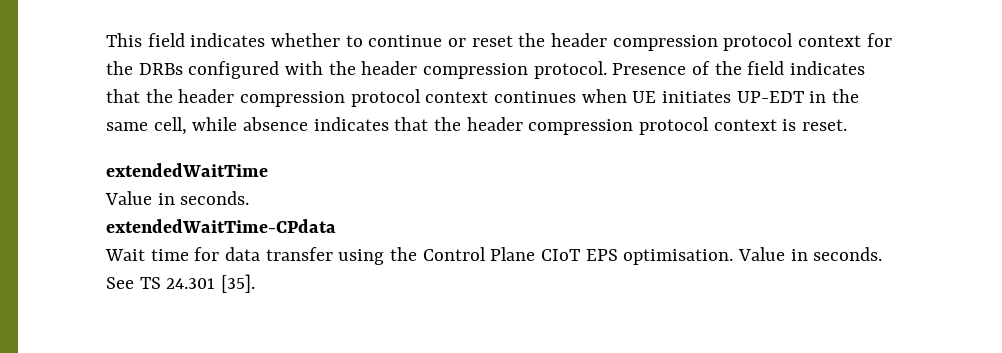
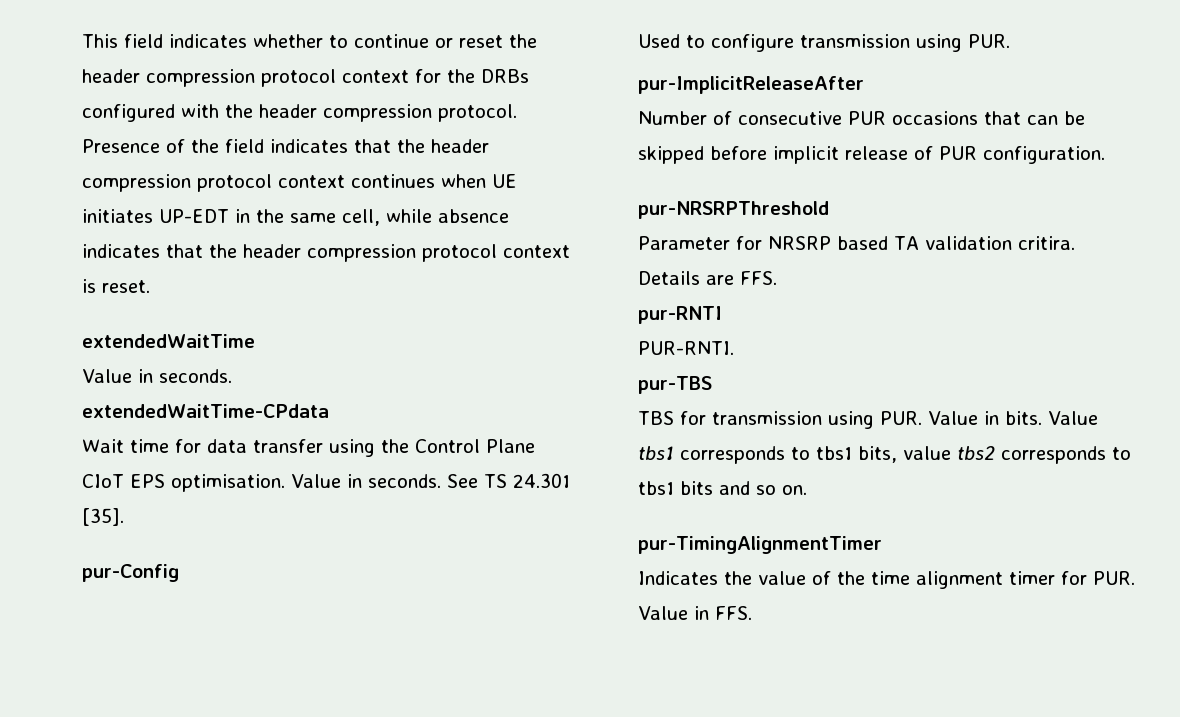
+ pur-Config
+ Used to configure transmission using PUR.
+ pur-ImplicitReleaseAfter
+ Number of consecutive PUR occasions that can be skipped before implicit release of PUR configuration.
+ pur-NRSRPThreshold
+ Parameter for NRSRP based TA validation critira. Details are FFS.
+ pur-RNTI
+ PUR-RNTI.
+ pur-TBS
+ TBS for transmission using PUR. Value in bits. Value tbs1 corresponds to tbs1 bits, value tbs2 corresponds to tbs1 bits and so on.
+ pur-TimingAlignmentTimer
+ Indicates the value of the time alignment timer for PUR. Value in FFS.

